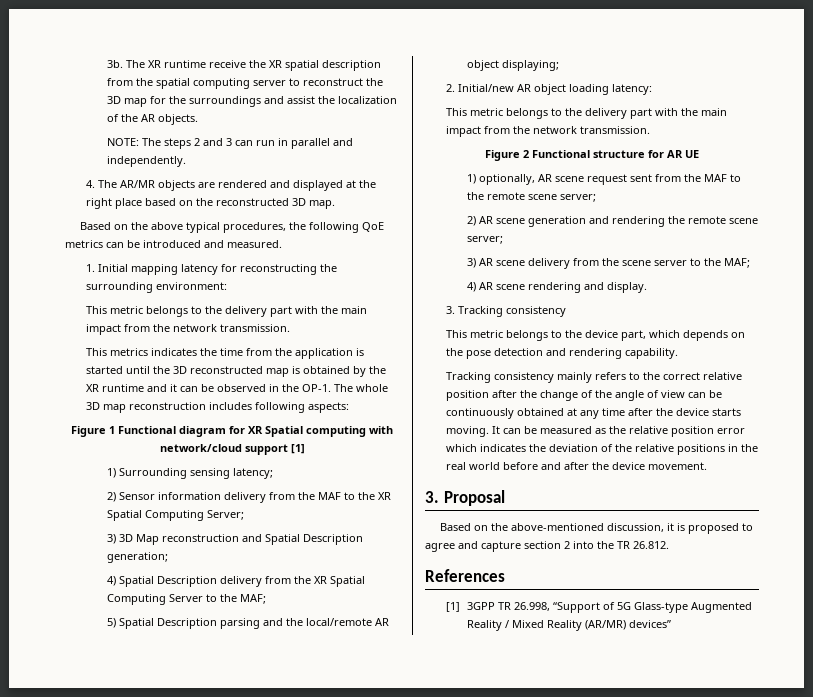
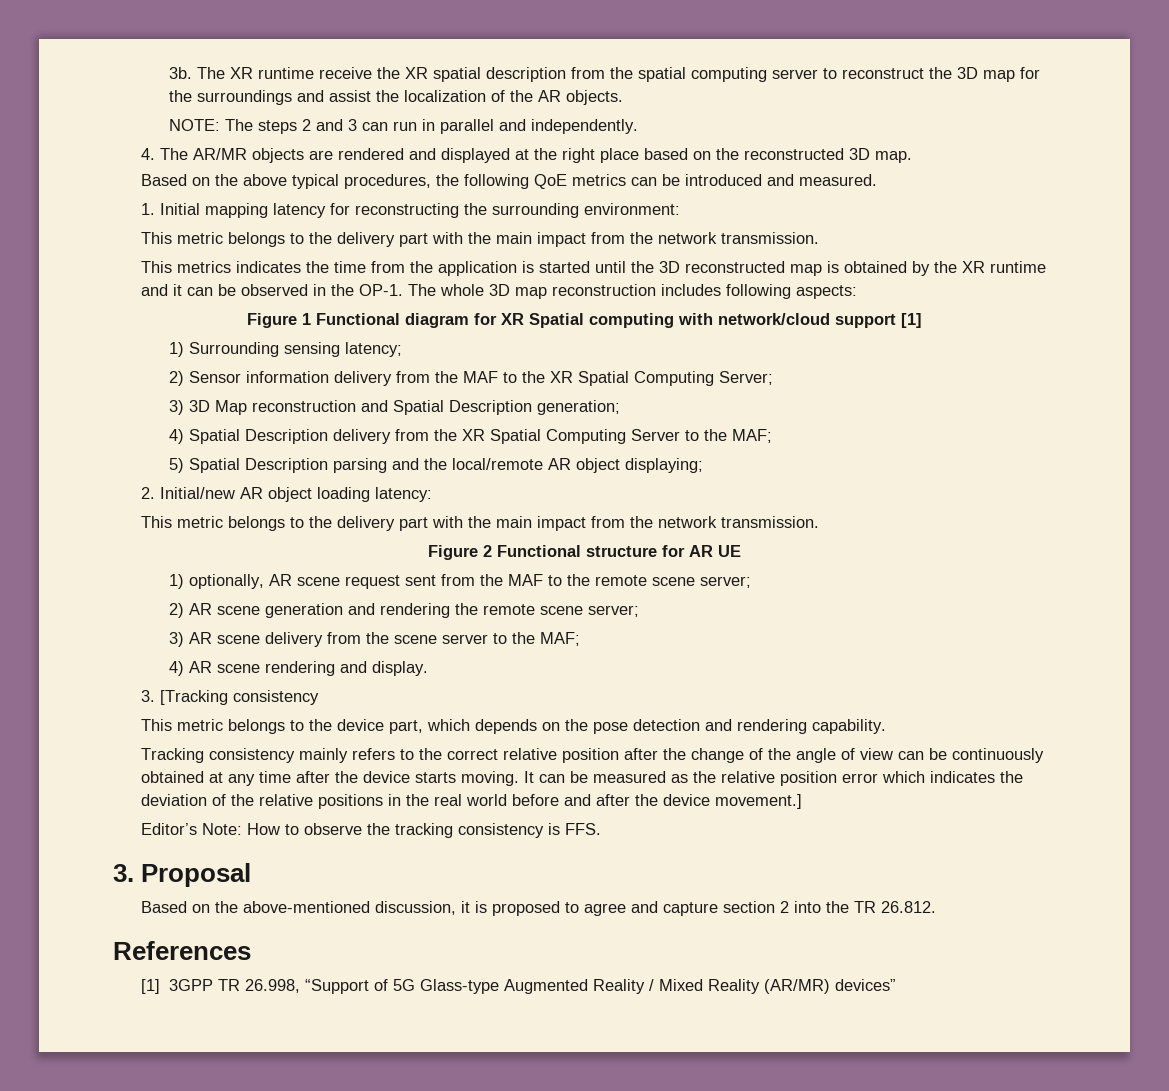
- 3. Tracking consistency
+ 3. [Tracking consistency
- It can be measured as the relative position error which indicates the deviation of the relative positions in the real world before and after the device movement.
+ It can be measured as the relative position error which indicates the deviation of the relative positions in the real world before and after the device movement.]
+ Editor’s Note: How to observe the tracking consistency is FFS.

